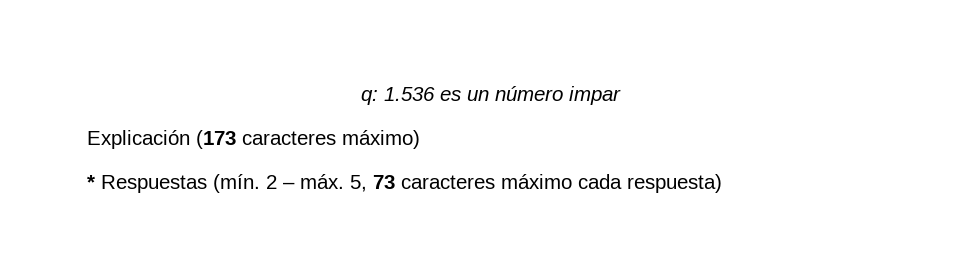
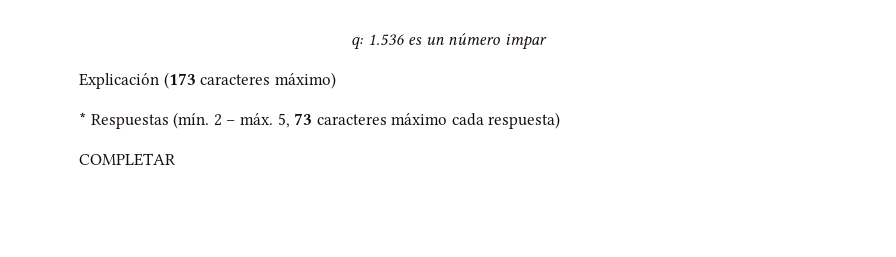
+ COMPLETAR

